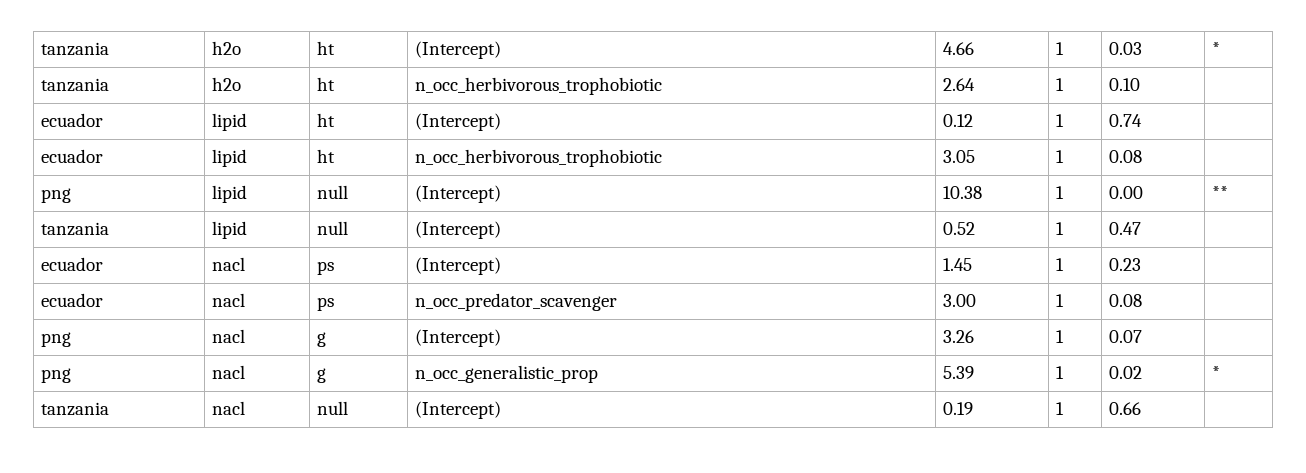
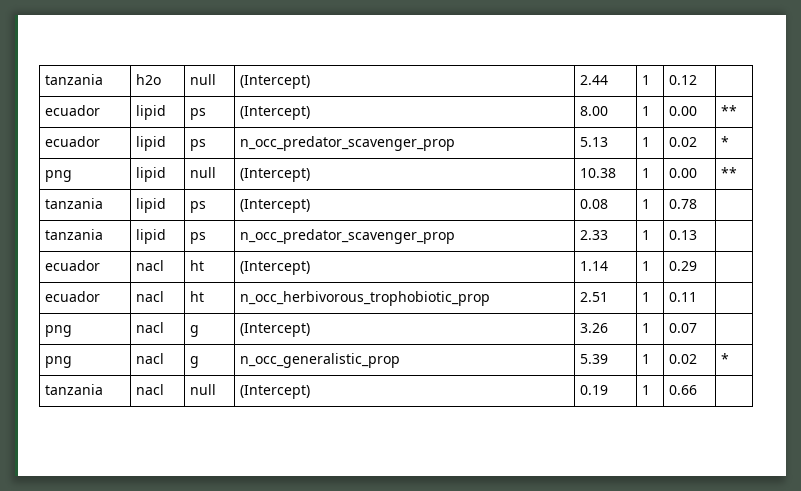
- tanzania | h2o | ht | (Intercept) | 4.66 | 1 | 0.03 | *
- tanzania | h2o | ht | n_occ_herbivorous_trophobiotic | 2.64 | 1 | 0.10 |
- ecuador | lipid | ht | (Intercept) | 0.12 | 1 | 0.74 |
- ecuador | lipid | ht | n_occ_herbivorous_trophobiotic | 3.05 | 1 | 0.08 |
+ tanzania | h2o | null | (Intercept) | 2.44 | 1 | 0.12 |
+ ecuador | lipid | ps | (Intercept) | 8.00 | 1 | 0.00 | **
+ ecuador | lipid | ps | n_occ_predator_scavenger_prop | 5.13 | 1 | 0.02 | *
- tanzania | lipid | null | (Intercept) | 0.52 | 1 | 0.47 |
- ecuador | nacl | ps | (Intercept) | 1.45 | 1 | 0.23 |
- ecuador | nacl | ps | n_occ_predator_scavenger | 3.00 | 1 | 0.08 |
+ tanzania | lipid | ps | (Intercept) | 0.08 | 1 | 0.78 |
+ tanzania | lipid | ps | n_occ_predator_scavenger_prop | 2.33 | 1 | 0.13 |
+ ecuador | nacl | ht | (Intercept) | 1.14 | 1 | 0.29 |
+ ecuador | nacl | ht | n_occ_herbivorous_trophobiotic_prop | 2.51 | 1 | 0.11 |

